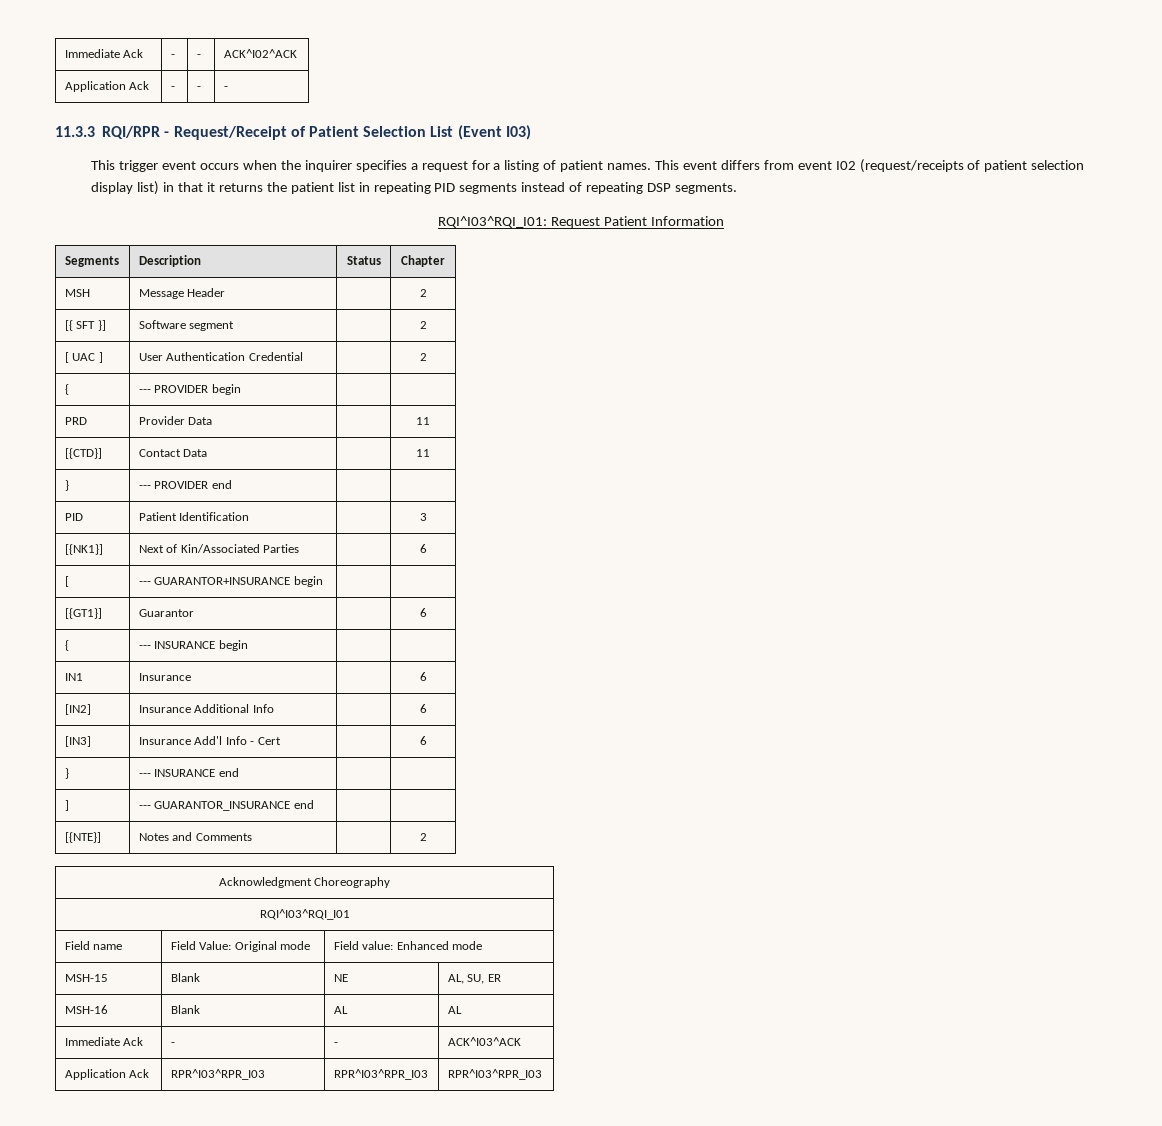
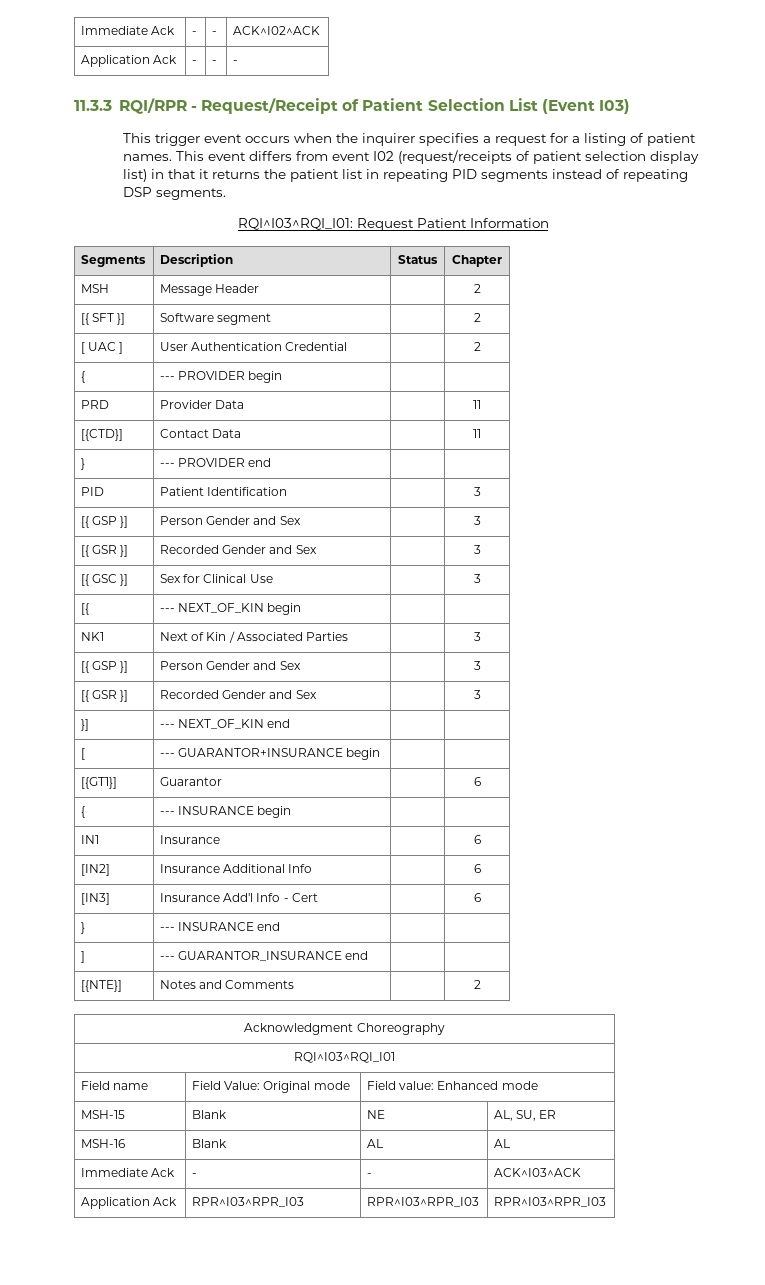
  PID | Patient Identification | | 3
- [{NK1}] | Next of Kin/Associated Parties | | 6
+ [{ GSP }] | Person Gender and Sex | | 3
+ [{ GSR }] | Recorded Gender and Sex | | 3
+ [{ GSC }] | Sex for Clinical Use | | 3
+ [{ | --- NEXT_OF_KIN begin | |
+ NK1 | Next of Kin / Associated Parties | | 3
+ [{ GSP }] | Person Gender and Sex | | 3
+ [{ GSR }] | Recorded Gender and Sex | | 3
+ }] | --- NEXT_OF_KIN end | |

